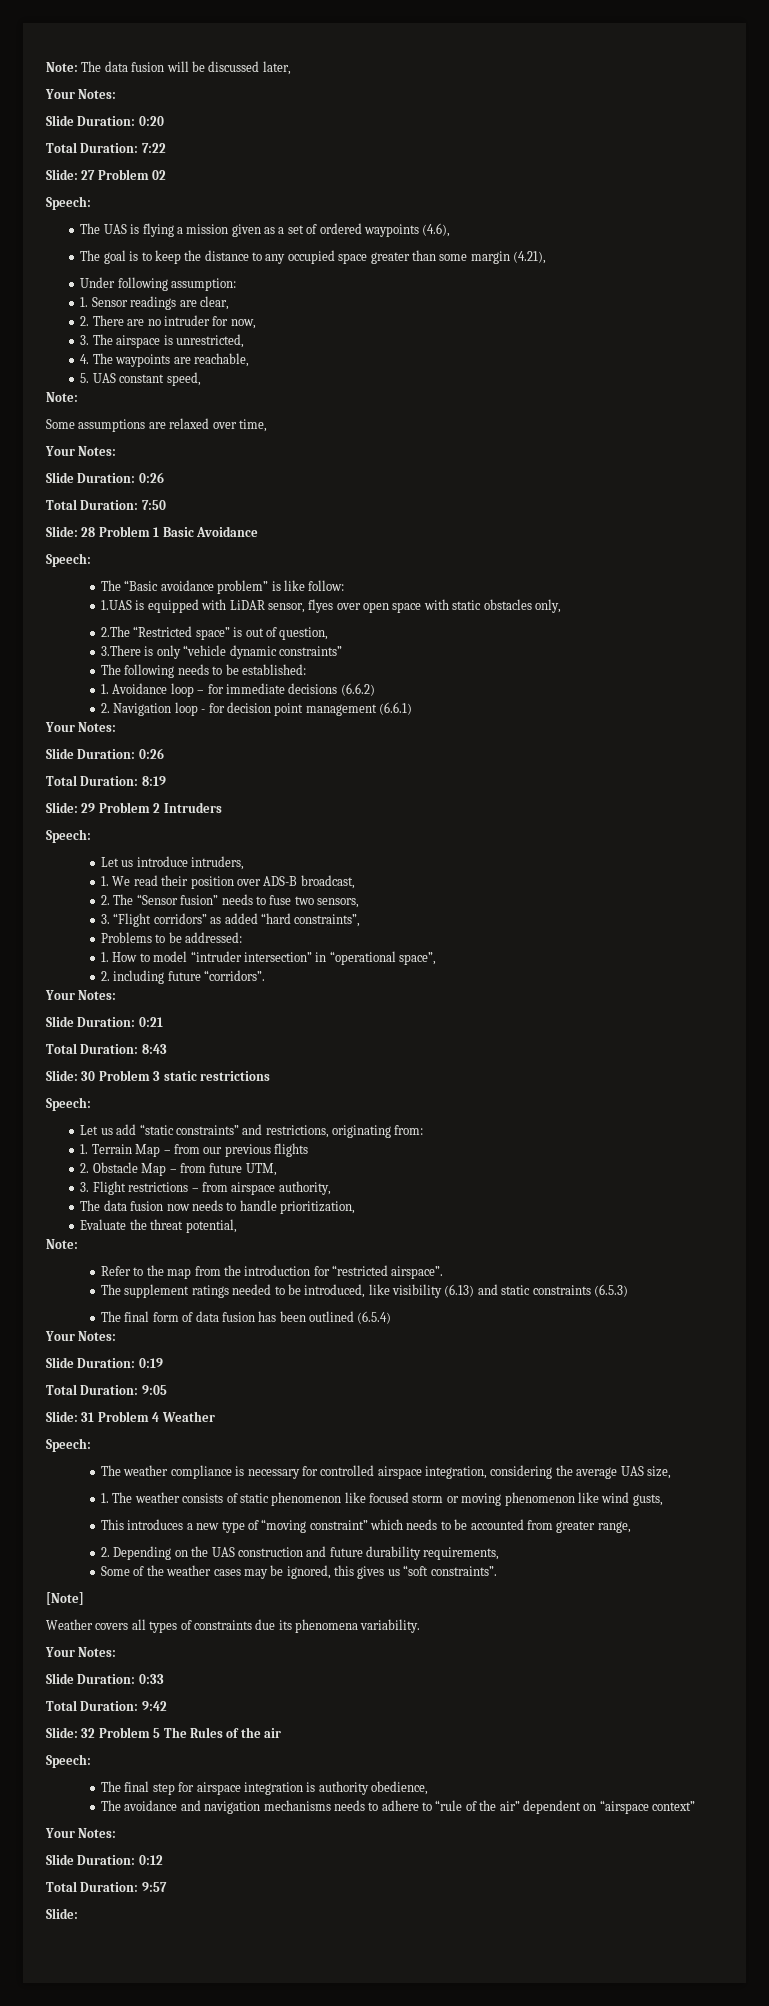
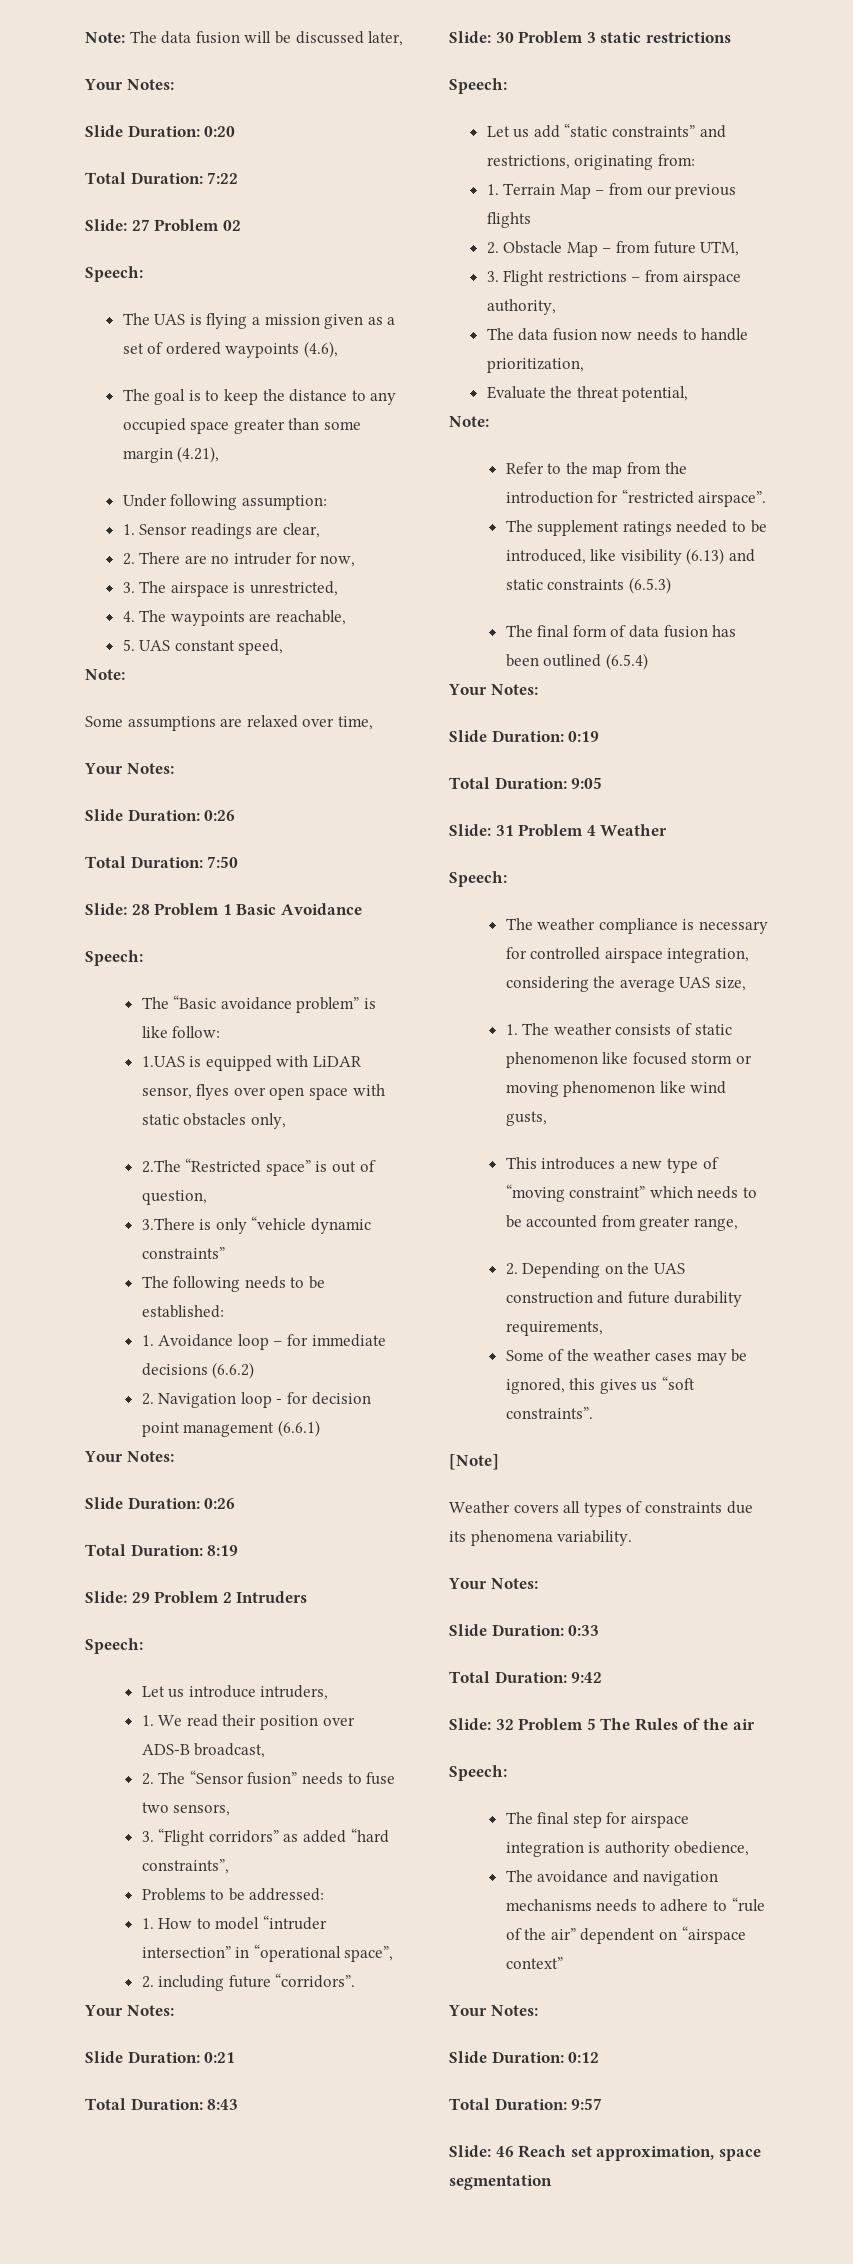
  Total Duration: 9:57
- Slide:
+ Slide: 46 Reach set approximation, space segmentation

